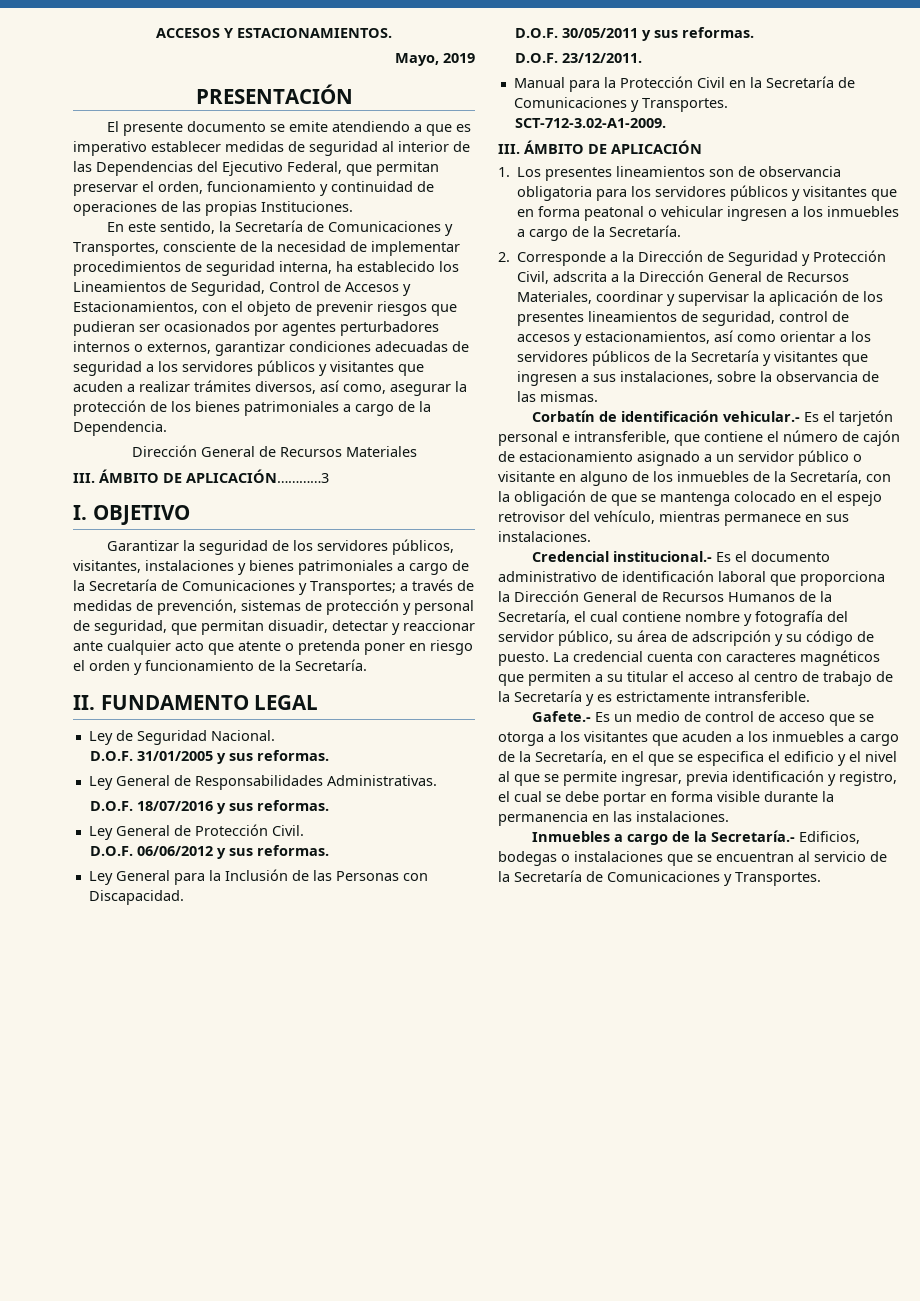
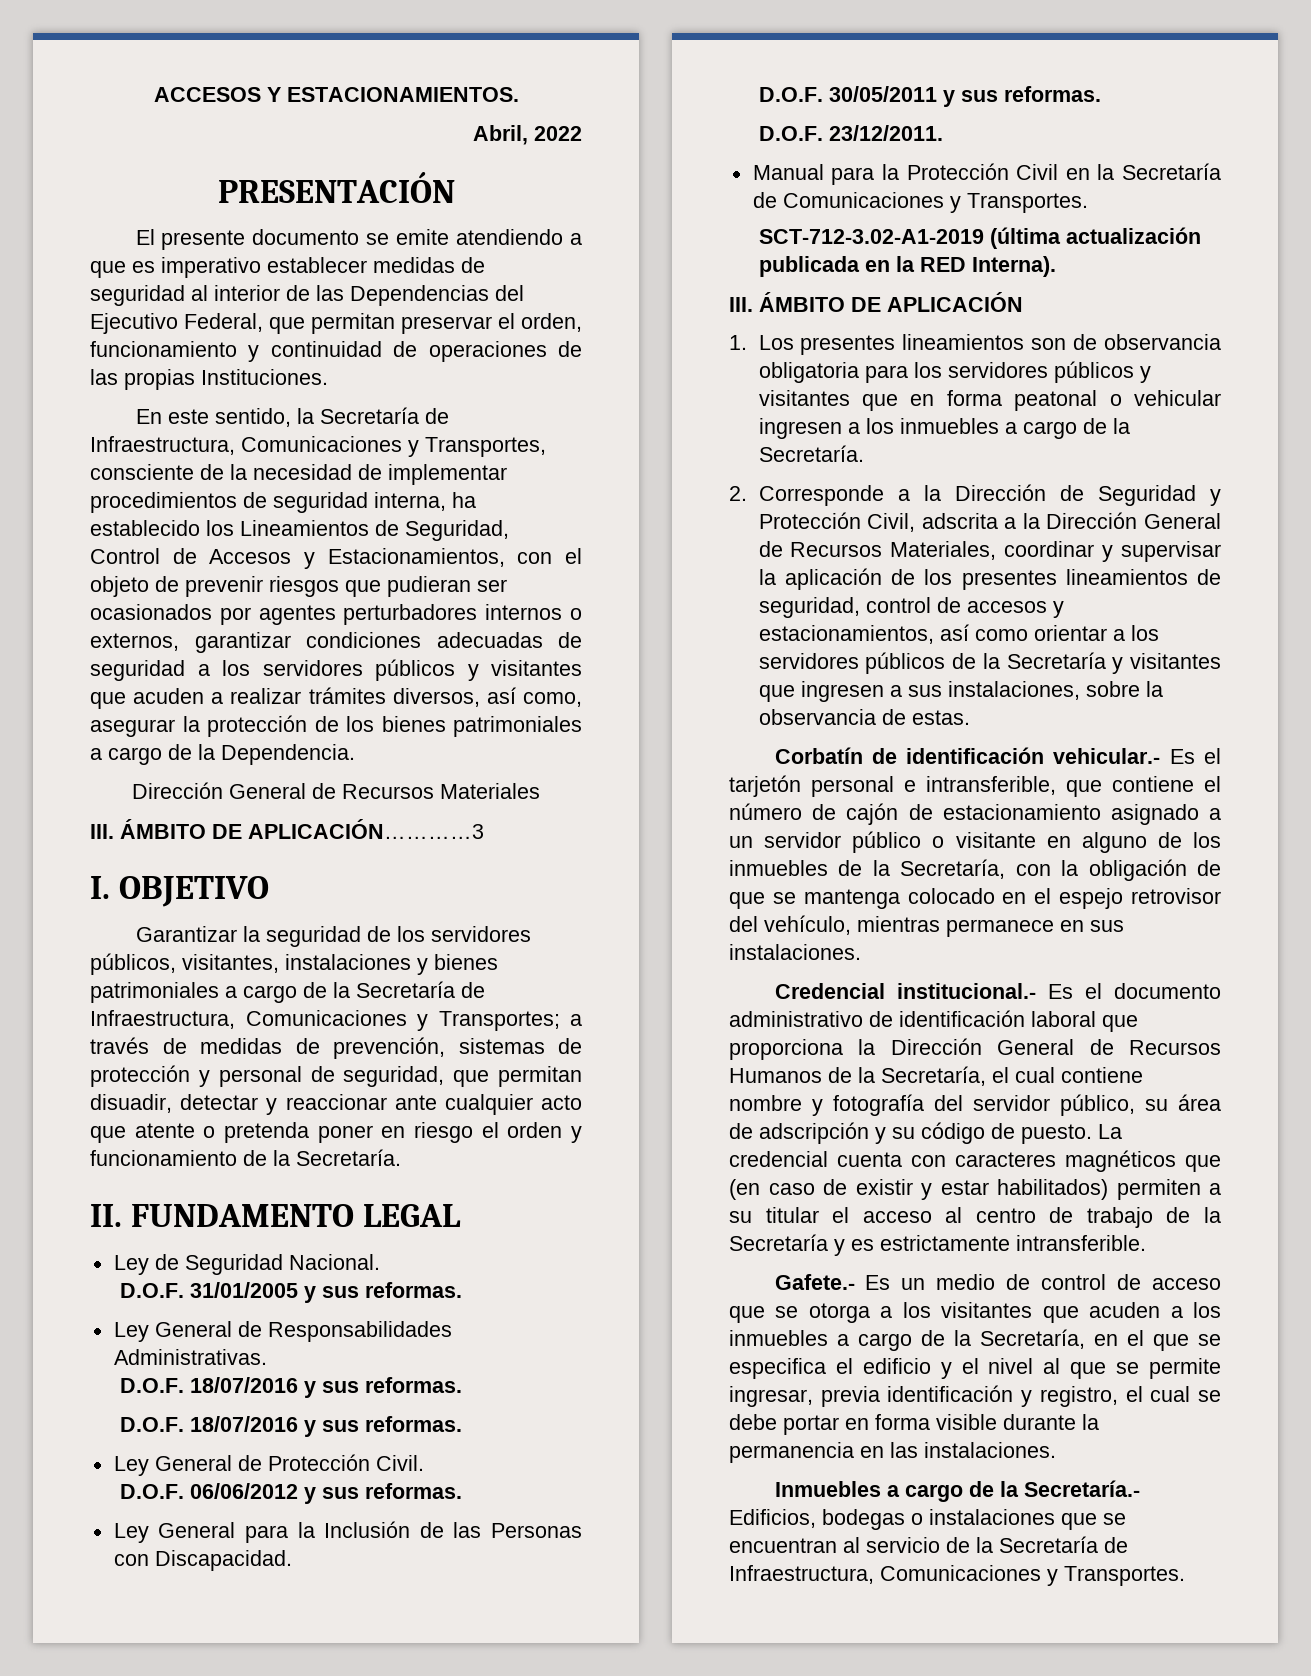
- Mayo, 2019
+ Abril, 2022
- En este sentido, la Secretaría de Comunicaciones y Transportes, consciente de la necesidad de implementar procedimientos de seguridad interna, ha establecido los Lineamientos de Seguridad, Control de Accesos y Estacionamientos, con el objeto de prevenir riesgos que pudieran ser ocasionados por agentes perturbadores internos o externos, garantizar condiciones adecuadas de seguridad a los servidores públicos y visitantes que acuden a realizar trámites diversos, así como, asegurar la protección de los bienes patrimoniales a cargo de la Dependencia.
+ En este sentido, la Secretaría de Infraestructura, Comunicaciones y Transportes, consciente de la necesidad de implementar procedimientos de seguridad interna, ha establecido los Lineamientos de Seguridad, Control de Accesos y Estacionamientos, con el objeto de prevenir riesgos que pudieran ser ocasionados por agentes perturbadores internos o externos, garantizar condiciones adecuadas de seguridad a los servidores públicos y visitantes que acuden a realizar trámites diversos, así como, asegurar la protección de los bienes patrimoniales a cargo de la Dependencia.
- Garantizar la seguridad de los servidores públicos, visitantes, instalaciones y bienes patrimoniales a cargo de la Secretaría de Comunicaciones y Transportes; a través de medidas de prevención, sistemas de protección y personal de seguridad, que permitan disuadir, detectar y reaccionar ante cualquier acto que atente o pretenda poner en riesgo el orden y funcionamiento de la Secretaría.
+ Garantizar la seguridad de los servidores públicos, visitantes, instalaciones y bienes patrimoniales a cargo de la Secretaría de Infraestructura, Comunicaciones y Transportes; a través de medidas de prevención, sistemas de protección y personal de seguridad, que permitan disuadir, detectar y reaccionar ante cualquier acto que atente o pretenda poner en riesgo el orden y funcionamiento de la Secretaría.
  Ley General de Responsabilidades Administrativas.
+ D.O.F. 18/07/2016 y sus reformas.
- SCT-712-3.02-A1-2009.
+ SCT-712-3.02-A1-2019 (última actualización publicada en la RED Interna).
- 2. Corresponde a la Dirección de Seguridad y Protección Civil, adscrita a la Dirección General de Recursos Materiales, coordinar y supervisar la aplicación de los presentes lineamientos de seguridad, control de accesos y estacionamientos, así como orientar a los servidores públicos de la Secretaría y visitantes que ingresen a sus instalaciones, sobre la observancia de las mismas.
+ 2. Corresponde a la Dirección de Seguridad y Protección Civil, adscrita a la Dirección General de Recursos Materiales, coordinar y supervisar la aplicación de los presentes lineamientos de seguridad, control de accesos y estacionamientos, así como orientar a los servidores públicos de la Secretaría y visitantes que ingresen a sus instalaciones, sobre la observancia de estas.
- La credencial cuenta con caracteres magnéticos que permiten a su titular el acceso al centro de trabajo de la Secretaría y es estrictamente intransferible.
+ La credencial cuenta con caracteres magnéticos que (en caso de existir y estar habilitados) permiten a su titular el acceso al centro de trabajo de la Secretaría y es estrictamente intransferible.
- Inmuebles a cargo de la Secretaría.- Edificios, bodegas o instalaciones que se encuentran al servicio de la Secretaría de Comunicaciones y Transportes.
+ Inmuebles a cargo de la Secretaría.- Edificios, bodegas o instalaciones que se encuentran al servicio de la Secretaría de Infraestructura, Comunicaciones y Transportes.

